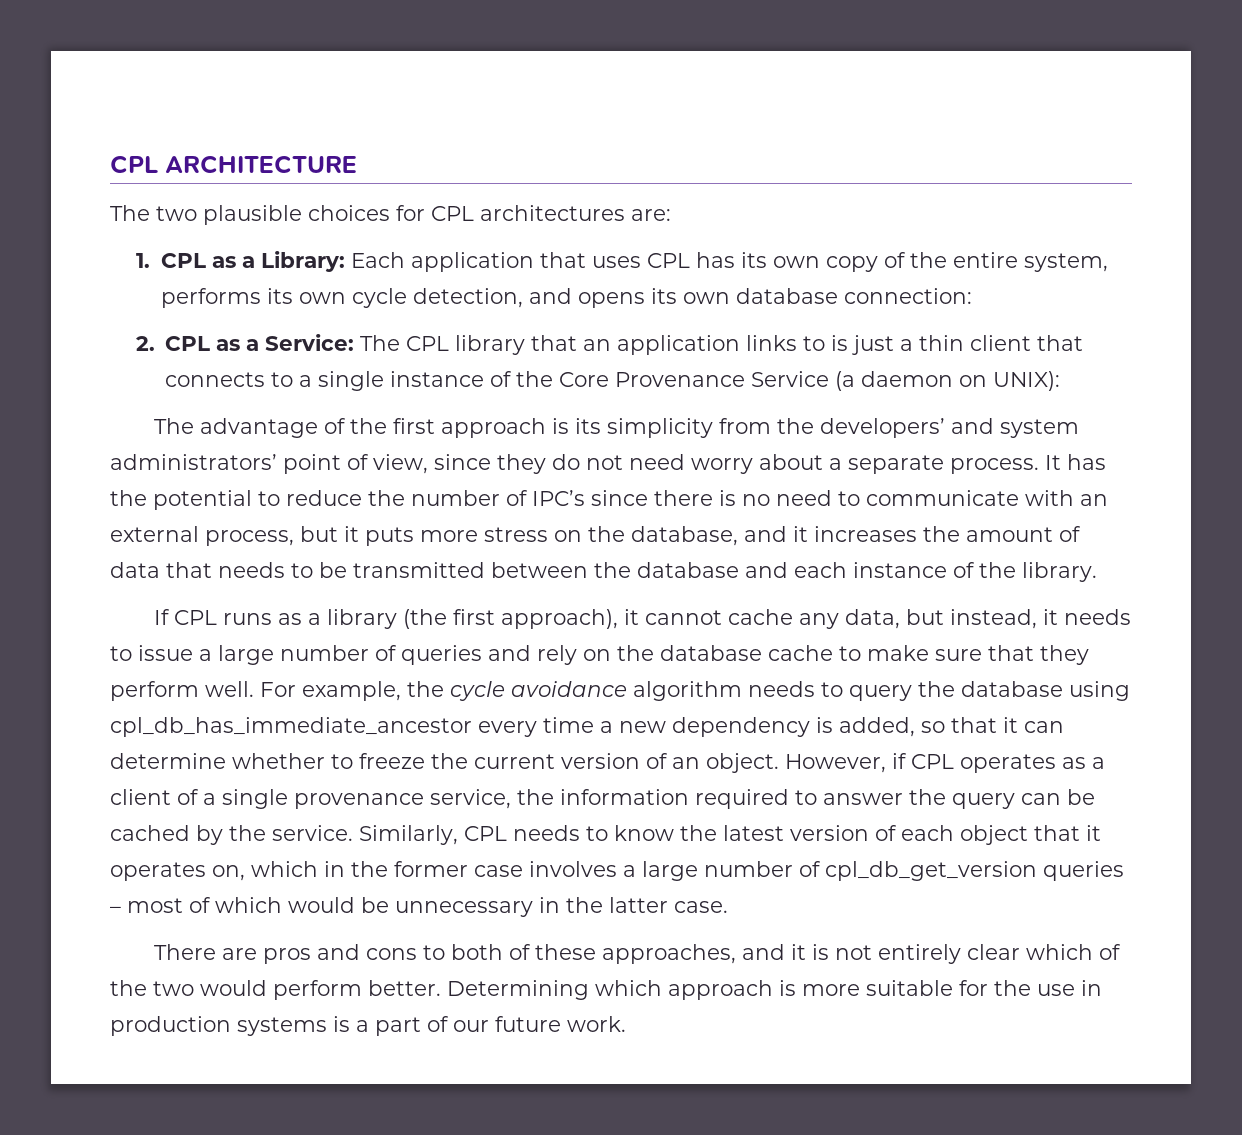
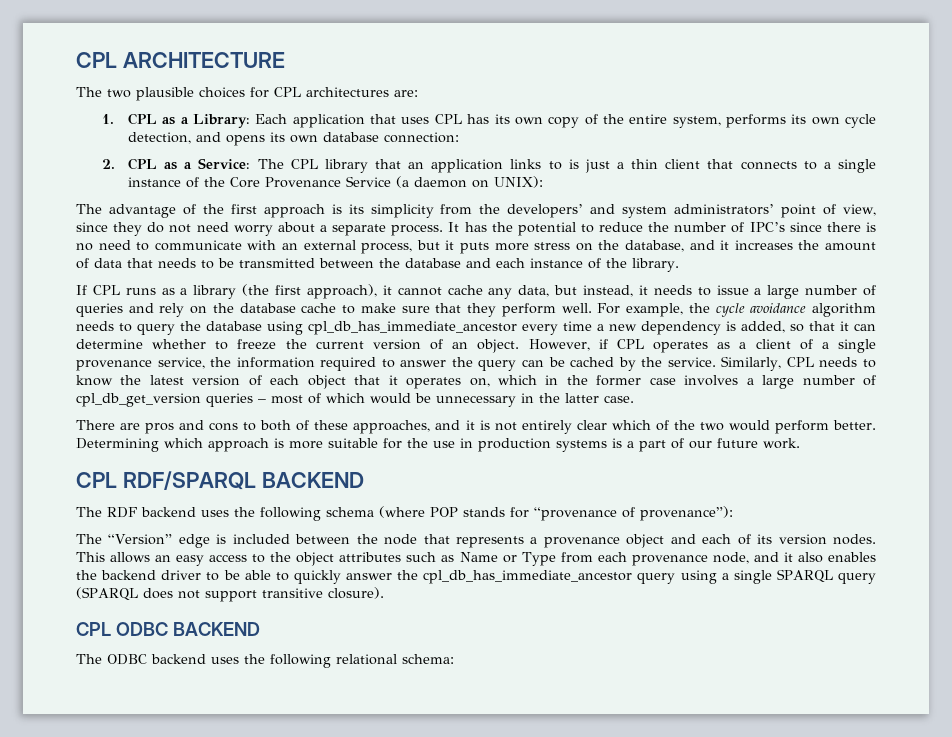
+ CPL RDF/SPARQL BACKEND
+ The RDF backend uses the following schema (where POP stands for “provenance of provenance”):
+ The “Version” edge is included between the node that represents a provenance object and each of its version nodes. This allows an easy access to the object attributes such as Name or Type from each provenance node, and it also enables the backend driver to be able to quickly answer the cpl_db_has_immediate_ancestor query using a single SPARQL query (SPARQL does not support transitive closure).
+ CPL ODBC BACKEND
+ The ODBC backend uses the following relational schema:

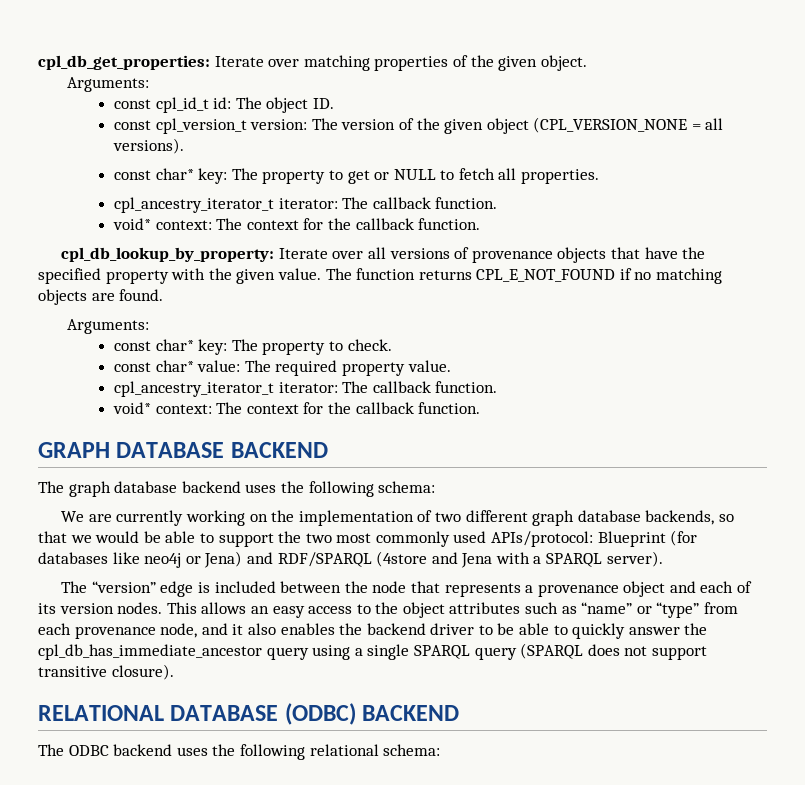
- CPL ARCHITECTURE
- The two plausible choices for CPL architectures are:
- 1. CPL as a Library: Each application that uses CPL has its own copy of the entire system, performs its own cycle detection, and opens its own database connection:
- 2. CPL as a Service: The CPL library that an application links to is just a thin client that connects to a single instance of the Core Provenance Service (a daemon on UNIX):
- The advantage of the first approach is its simplicity from the developers’ and system administrators’ point of view, since they do not need worry about a separate process. It has the potential to reduce the number of IPC’s since there is no need to communicate with an external process, but it puts more stress on the database, and it increases the amount of data that needs to be transmitted between the database and each instance of the library.
- If CPL runs as a library (the first approach), it cannot cache any data, but instead, it needs to issue a large number of queries and rely on the database cache to make sure that they perform well. For example, the cycle avoidance algorithm needs to query the database using cpl_db_has_immediate_ancestor every time a new dependency is added, so that it can determine whether to freeze the current version of an object. However, if CPL operates as a client of a single provenance service, the information required to answer the query can be cached by the service. Similarly, CPL needs to know the latest version of each object that it operates on, which in the former case involves a large number of cpl_db_get_version queries – most of which would be unnecessary in the latter case.
- There are pros and cons to both of these approaches, and it is not entirely clear which of the two would perform better. Determining which approach is more suitable for the use in production systems is a part of our future work.
- CPL RDF/SPARQL BACKEND
- The RDF backend uses the following schema (where POP stands for “provenance of provenance”):
- The “Version” edge is included between the node that represents a provenance object and each of its version nodes.
+ cpl_db_get_properties: Iterate over matching properties of the given object.
+ Arguments:
+ const cpl_id_t id: The object ID.
+ const cpl_version_t version: The version of the given object (CPL_VERSION_NONE = all versions).
+ const char* key: The property to get or NULL to fetch all properties.
+ cpl_ancestry_iterator_t iterator: The callback function.
+ void* context: The context for the callback function.
+ cpl_db_lookup_by_property: Iterate over all versions of provenance objects that have the specified property with the given value. The function returns CPL_E_NOT_FOUND if no matching objects are found.
+ Arguments:
+ const char* key: The property to check.
+ const char* value: The required property value.
+ cpl_ancestry_iterator_t iterator: The callback function.
+ void* context: The context for the callback function.
+ GRAPH DATABASE BACKEND
+ The graph database backend uses the following schema:
+ We are currently working on the implementation of two different graph database backends, so that we would be able to support the two most commonly used APIs/protocol: Blueprint (for databases like neo4j or Jena) and RDF/SPARQL (4store and Jena with a SPARQL server).
+ The “version” edge is included between the node that represents a provenance object and each of its version nodes.
- This allows an easy access to the object attributes such as Name or Type from each provenance node, and it also enables the backend driver to be able to quickly answer the cpl_db_has_immediate_ancestor query using a single SPARQL query (SPARQL does not support transitive closure).
+ This allows an easy access to the object attributes such as “name” or “type” from each provenance node, and it also enables the backend driver to be able to quickly answer the cpl_db_has_immediate_ancestor query using a single SPARQL query (SPARQL does not support transitive closure).
- CPL ODBC BACKEND
+ RELATIONAL DATABASE (ODBC) BACKEND

